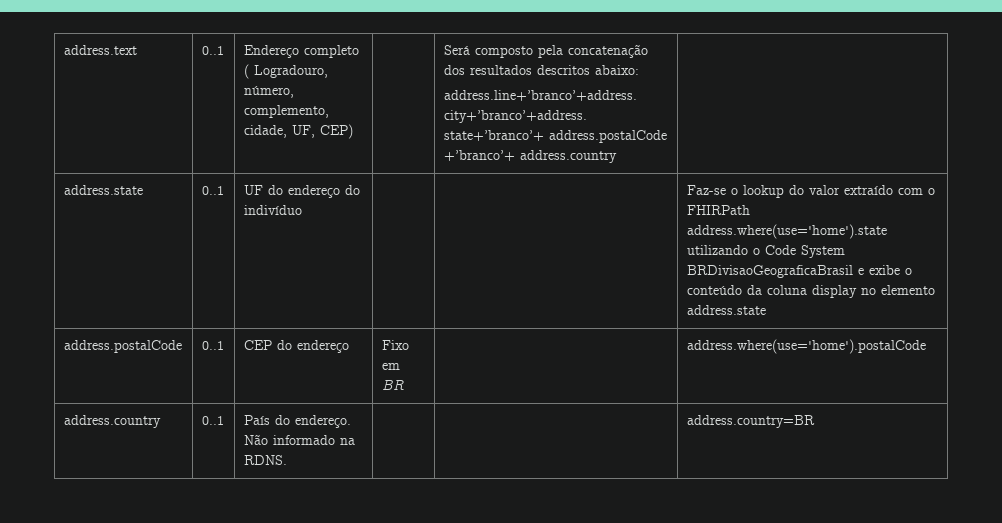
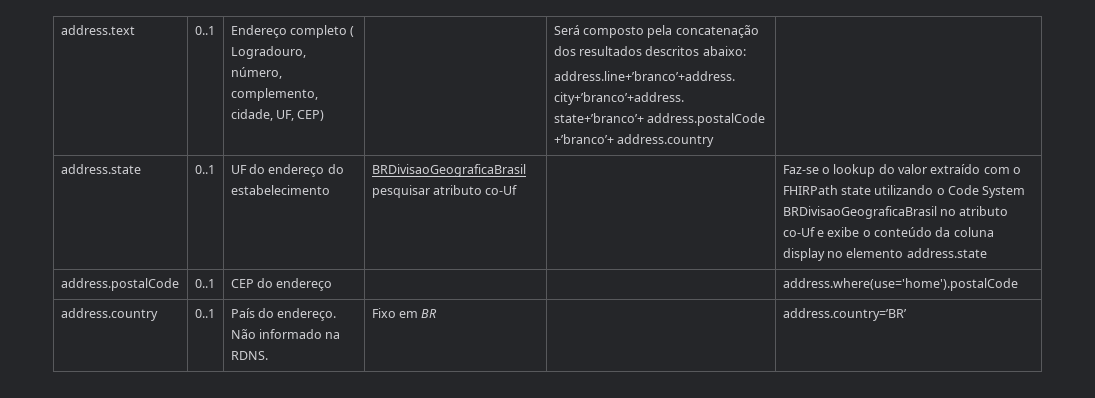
- address.state | 0..1 | UF do endereço do indivíduo | | | Faz-se o lookup do valor extraído com o FHIRPath address.where(use='home').state utilizando o Code System BRDivisaoGeograficaBrasil e exibe o conteúdo da coluna display no elemento address.state
+ address.state | 0..1 | UF do endereço do estabelecimento | BRDivisaoGeograficaBrasil pesquisar atributo co-Uf | | Faz-se o lookup do valor extraído com o FHIRPath state utilizando o Code System BRDivisaoGeograficaBrasil no atributo co-Uf e exibe o conteúdo da coluna display no elemento address.state
- address.postalCode | 0..1 | CEP do endereço | Fixo em BR | | address.where(use='home').postalCode
+ address.postalCode | 0..1 | CEP do endereço | | | address.where(use='home').postalCode
- address.country | 0..1 | País do endereço. Não informado na RDNS. | | | address.country=BR
+ address.country | 0..1 | País do endereço. Não informado na RDNS. | Fixo em BR | | address.country=’BR’

